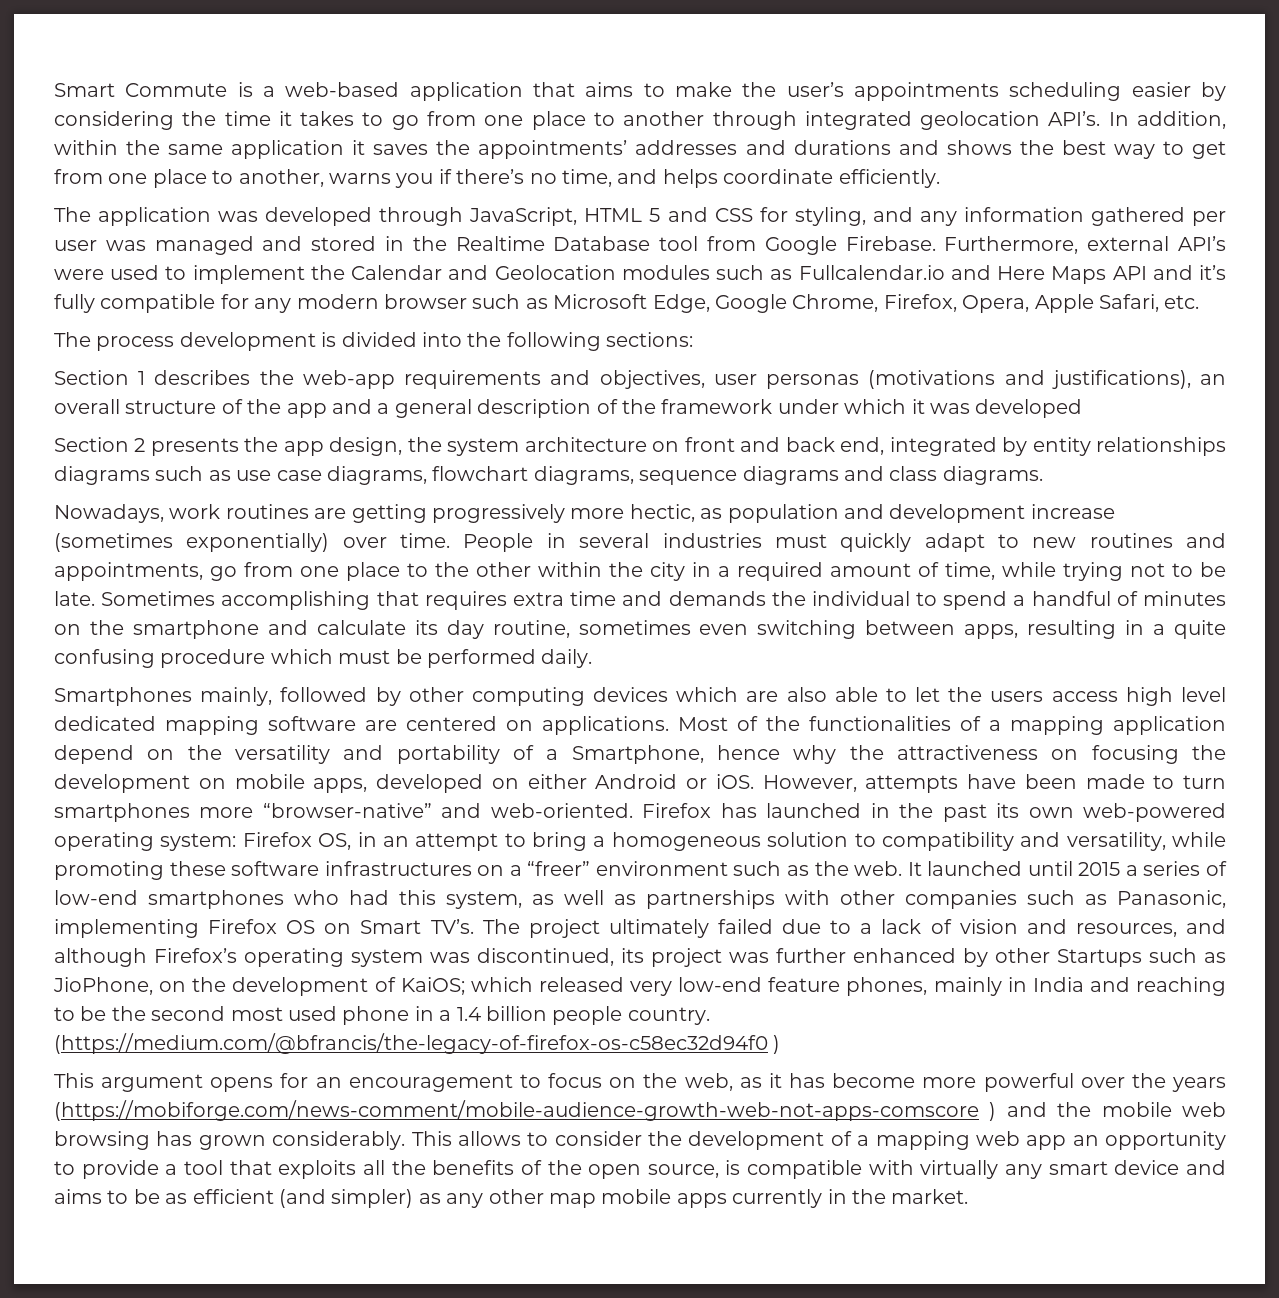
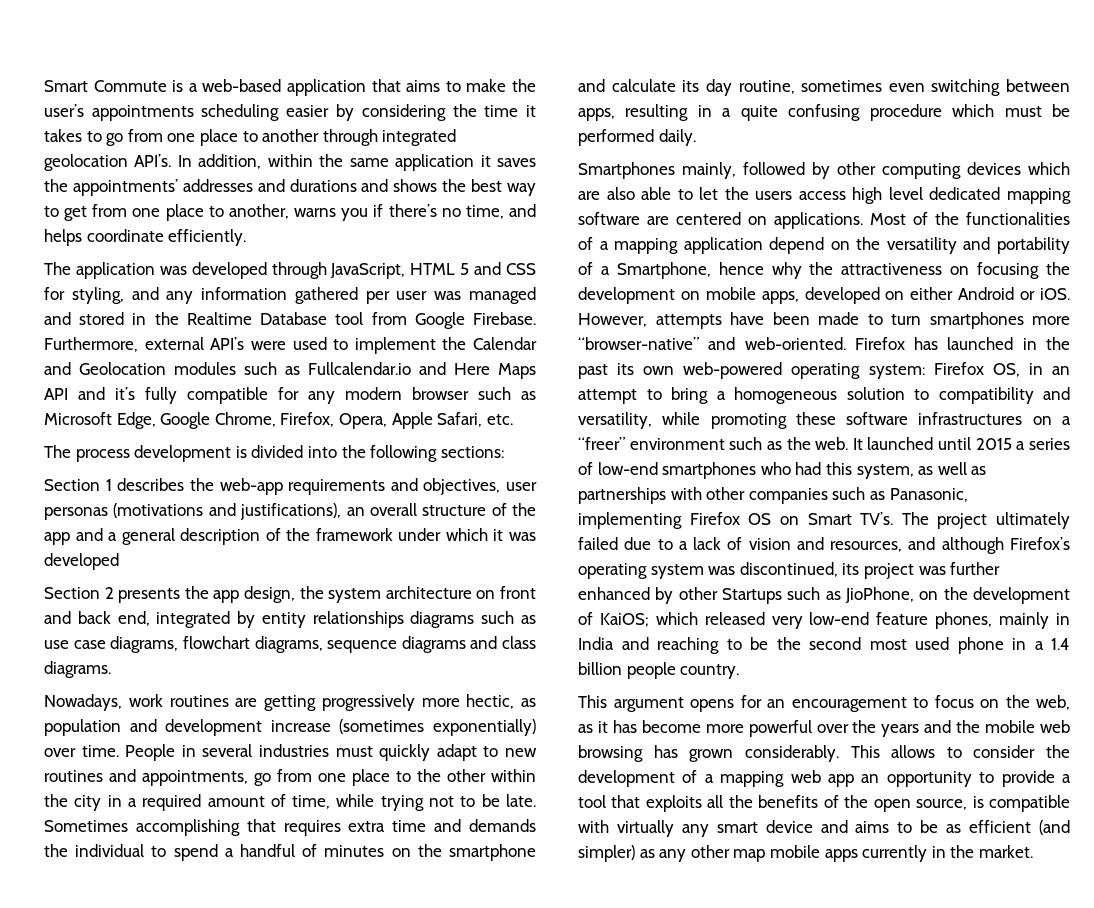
- (https://medium.com/@bfrancis/the-legacy-of-firefox-os-c58ec32d94f0 )
- This argument opens for an encouragement to focus on the web, as it has become more powerful over the years (https://mobiforge.com/news-comment/mobile-audience-growth-web-not-apps-comscore ) and the mobile web browsing has grown considerably.
+ This argument opens for an encouragement to focus on the web, as it has become more powerful over the years and the mobile web browsing has grown considerably.

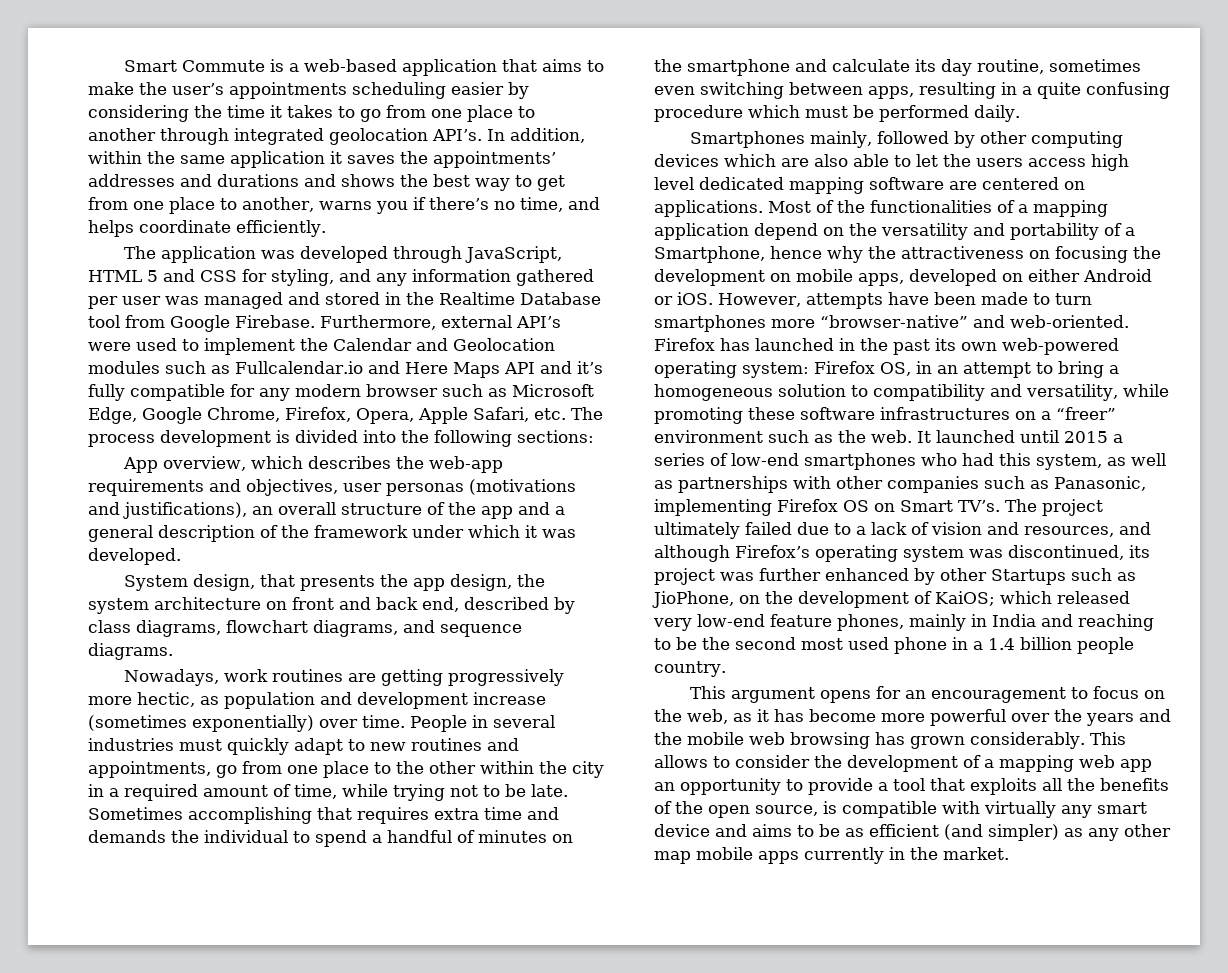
- Furthermore, external API’s were used to implement the Calendar and Geolocation modules such as Fullcalendar.io and Here Maps API and it’s fully compatible for any modern browser such as Microsoft Edge, Google Chrome, Firefox, Opera, Apple Safari, etc.
- The process development is divided into the following sections:
+ Furthermore, external API’s were used to implement the Calendar and Geolocation modules such as Fullcalendar.io and Here Maps API and it’s fully compatible for any modern browser such as Microsoft Edge, Google Chrome, Firefox, Opera, Apple Safari, etc. The process development is divided into the following sections:
- Section 1 describes the web-app requirements and objectives, user personas (motivations and justifications), an overall structure of the app and a general description of the framework under which it was developed
- Section 2 presents the app design, the system architecture on front and back end, integrated by entity relationships diagrams such as use case diagrams, flowchart diagrams, sequence diagrams and class diagrams.
+ App overview, which describes the web-app requirements and objectives, user personas (motivations and justifications), an overall structure of the app and a general description of the framework under which it was developed.
+ System design, that presents the app design, the system architecture on front and back end, described by class diagrams, flowchart diagrams, and sequence diagrams.

